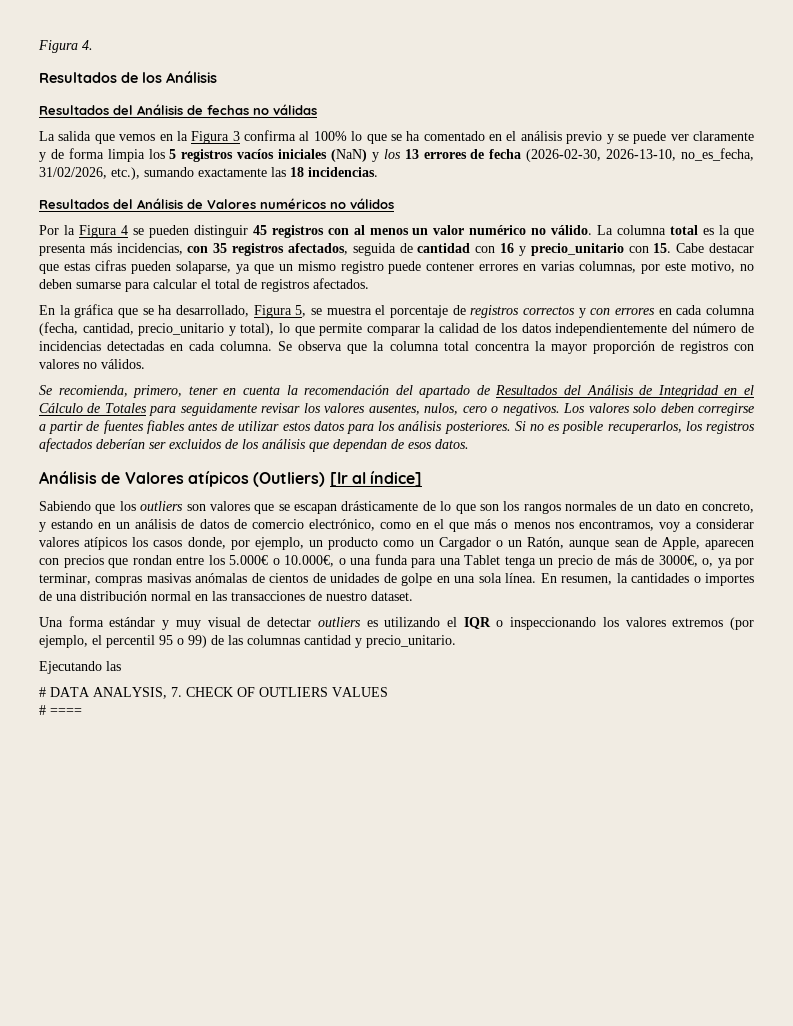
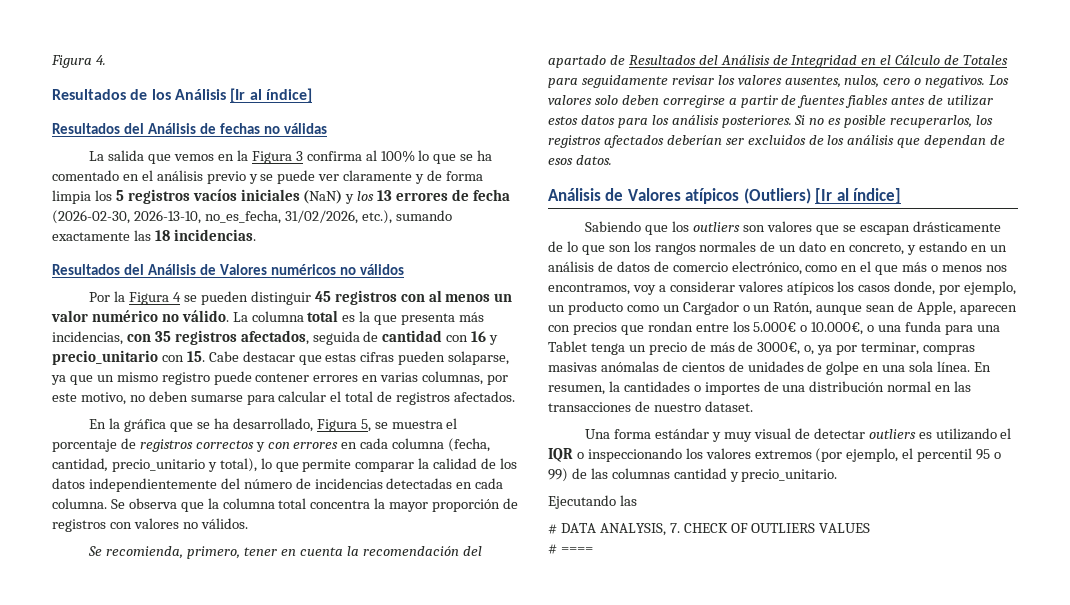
- Resultados de los Análisis
+ Resultados de los Análisis [Ir al índice]

